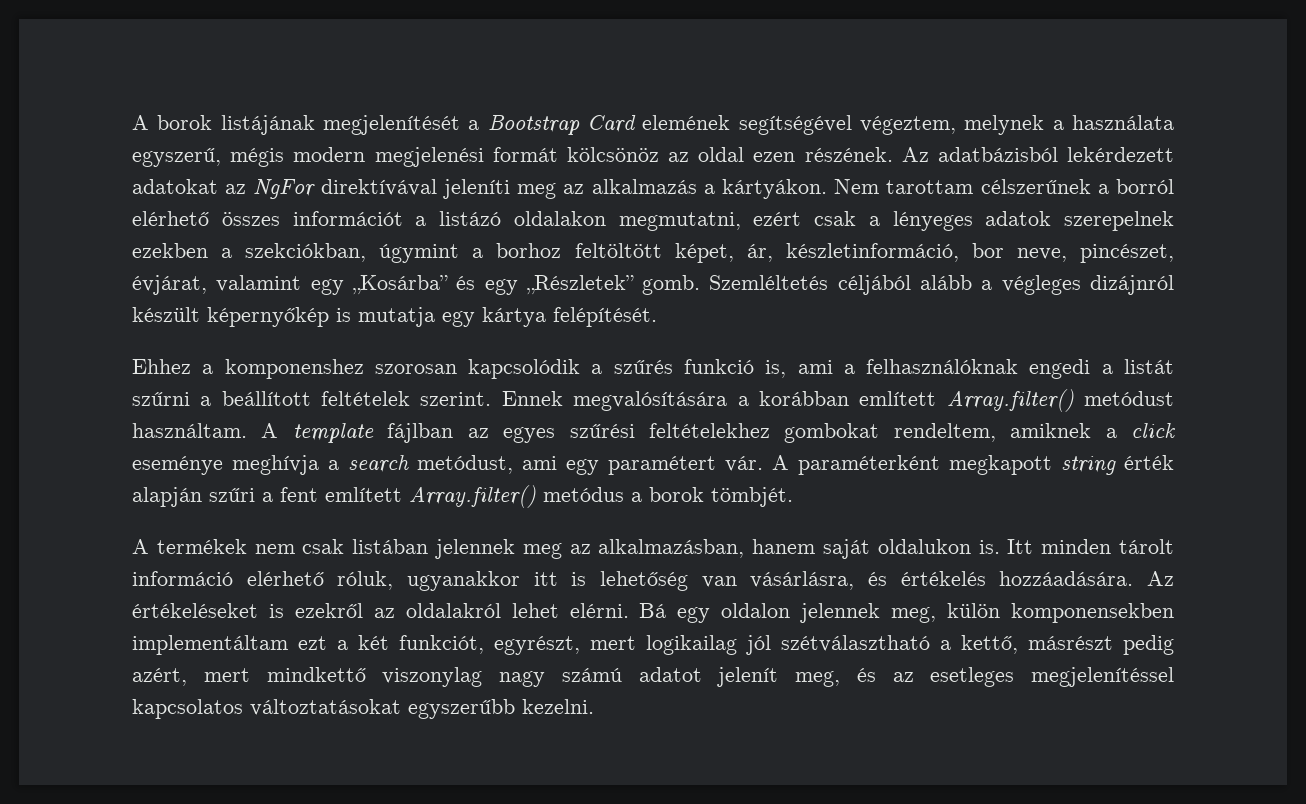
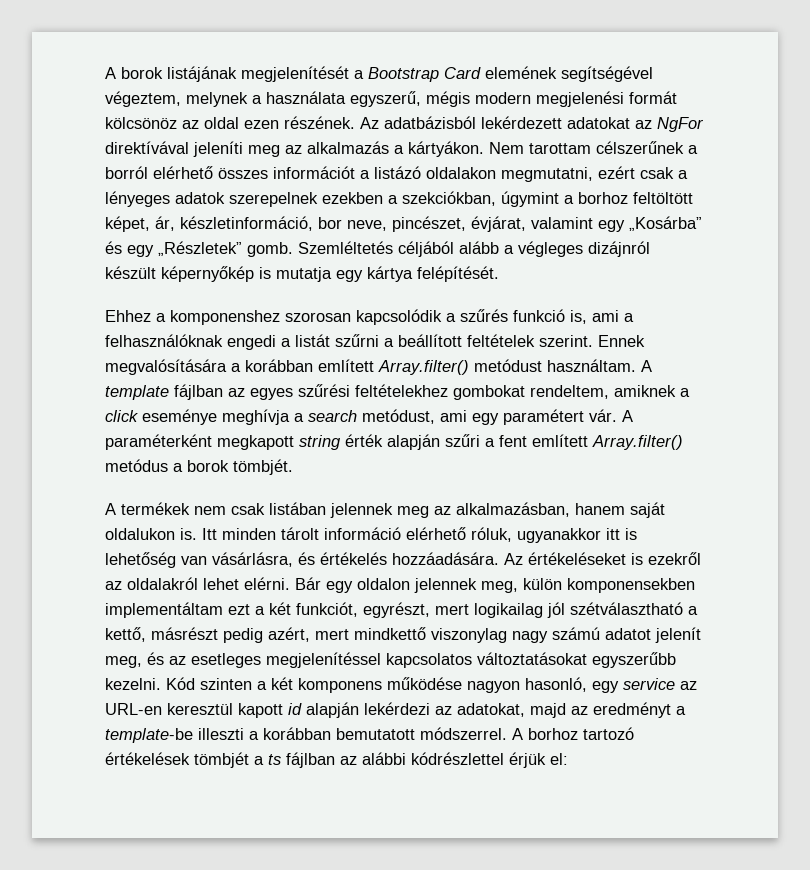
- Bá egy oldalon jelennek meg, külön komponensekben implementáltam ezt a két funkciót, egyrészt, mert logikailag jól szétválasztható a kettő, másrészt pedig azért, mert mindkettő viszonylag nagy számú adatot jelenít meg, és az esetleges megjelenítéssel kapcsolatos változtatásokat egyszerűbb kezelni.
+ Bár egy oldalon jelennek meg, külön komponensekben implementáltam ezt a két funkciót, egyrészt, mert logikailag jól szétválasztható a kettő, másrészt pedig azért, mert mindkettő viszonylag nagy számú adatot jelenít meg, és az esetleges megjelenítéssel kapcsolatos változtatásokat egyszerűbb kezelni.
+ Kód szinten a két komponens működése nagyon hasonló, egy service az URL-en keresztül kapott id alapján lekérdezi az adatokat, majd az eredményt a template-be illeszti a korábban bemutatott módszerrel. A borhoz tartozó értékelések tömbjét a ts fájlban az alábbi kódrészlettel érjük el:

